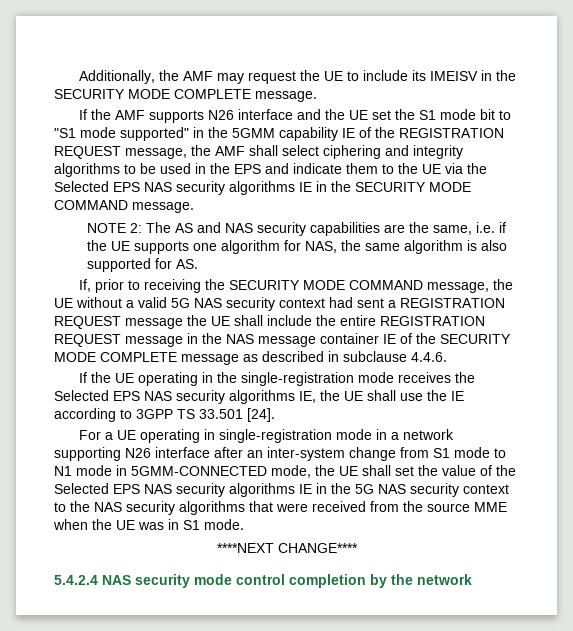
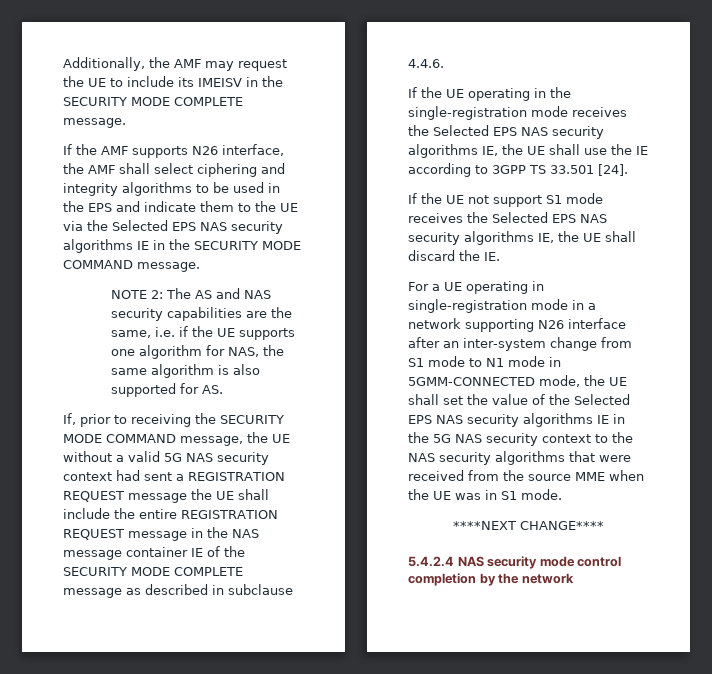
- If the AMF supports N26 interface and the UE set the S1 mode bit to "S1 mode supported" in the 5GMM capability IE of the REGISTRATION REQUEST message, the AMF shall select ciphering and integrity algorithms to be used in the EPS and indicate them to the UE via the Selected EPS NAS security algorithms IE in the SECURITY MODE COMMAND message.
+ If the AMF supports N26 interface, the AMF shall select ciphering and integrity algorithms to be used in the EPS and indicate them to the UE via the Selected EPS NAS security algorithms IE in the SECURITY MODE COMMAND message.
+ If the UE not support S1 mode receives the Selected EPS NAS security algorithms IE, the UE shall discard the IE.

